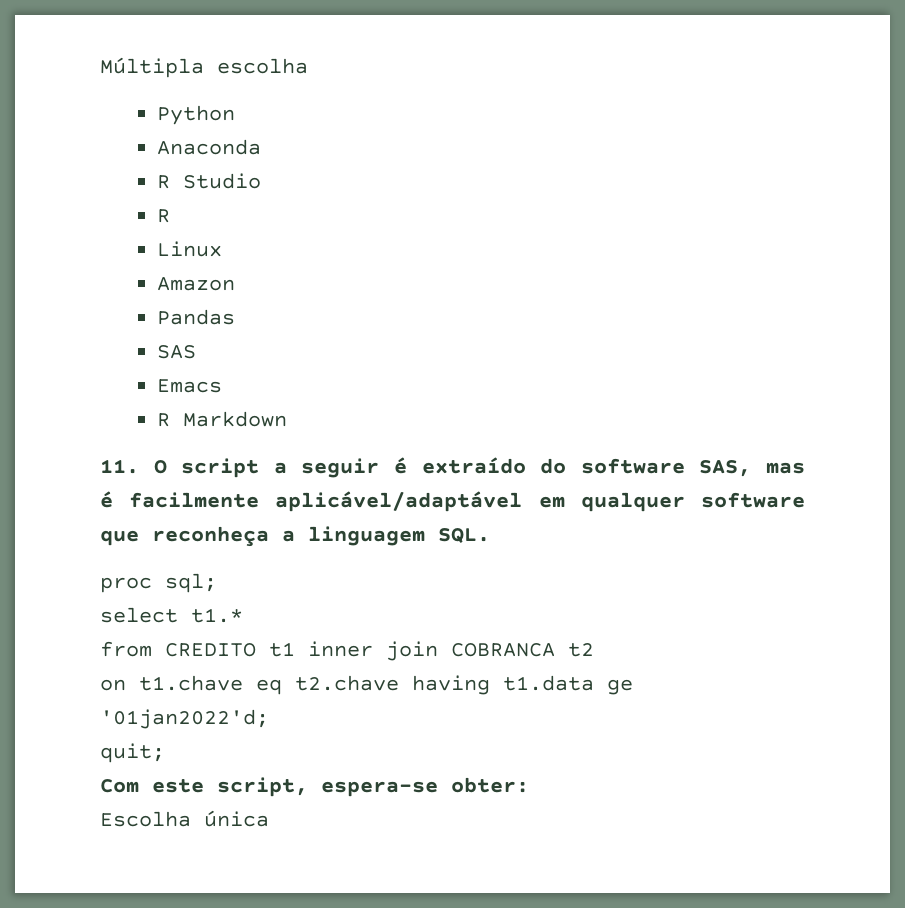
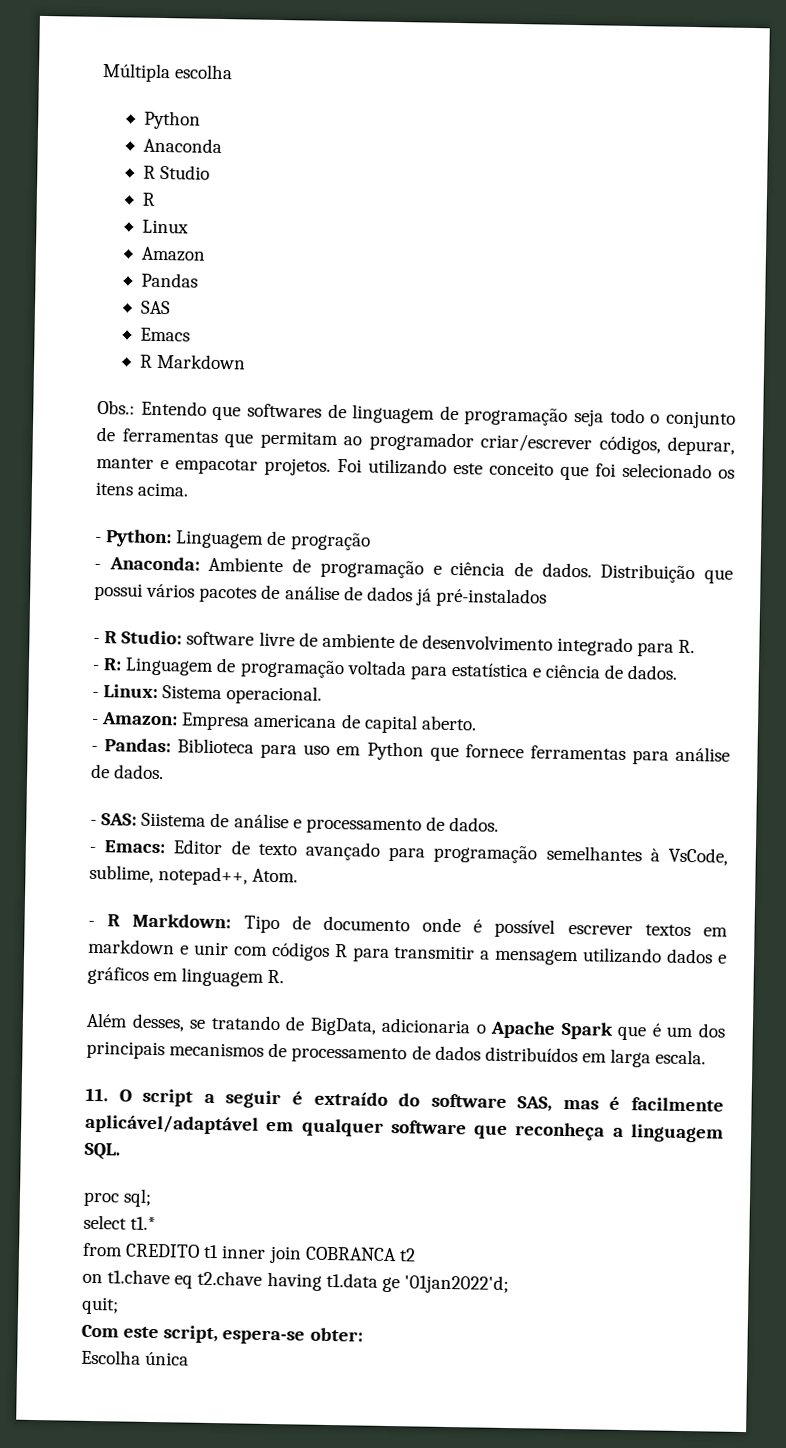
+ Obs.: Entendo que softwares de linguagem de programação seja todo o conjunto de ferramentas que permitam ao programador criar/escrever códigos, depurar, manter e empacotar projetos. Foi utilizando este conceito que foi selecionado os itens acima.
+ - Python: Linguagem de progração
+ - Anaconda: Ambiente de programação e ciência de dados. Distribuição que possui vários pacotes de análise de dados já pré-instalados
+ - R Studio: software livre de ambiente de desenvolvimento integrado para R.
+ - R: Linguagem de programação voltada para estatística e ciência de dados.
+ - Linux: Sistema operacional.
+ - Amazon: Empresa americana de capital aberto.
+ - Pandas: Biblioteca para uso em Python que fornece ferramentas para análise de dados.
+ - SAS: Siistema de análise e processamento de dados.
+ - Emacs: Editor de texto avançado para programação semelhantes à VsCode, sublime, notepad++, Atom.
+ - R Markdown: Tipo de documento onde é possível escrever textos em markdown e unir com códigos R para transmitir a mensagem utilizando dados e gráficos em linguagem R.
+ Além desses, se tratando de BigData, adicionaria o Apache Spark que é um dos principais mecanismos de processamento de dados distribuídos em larga escala.

